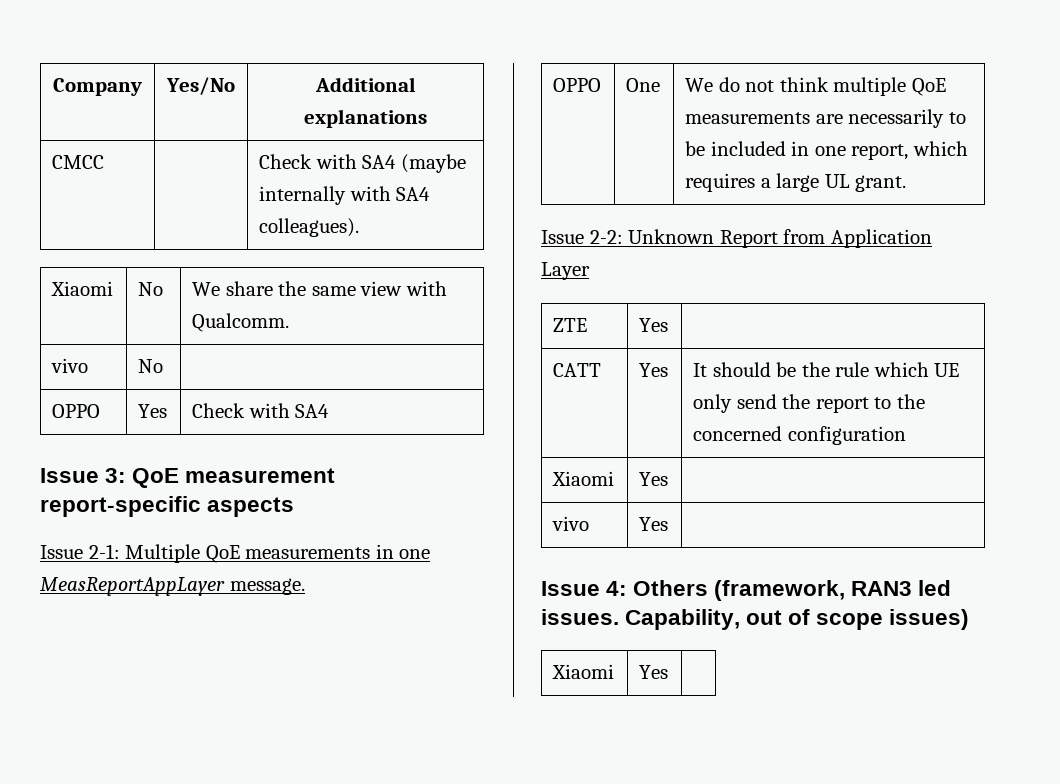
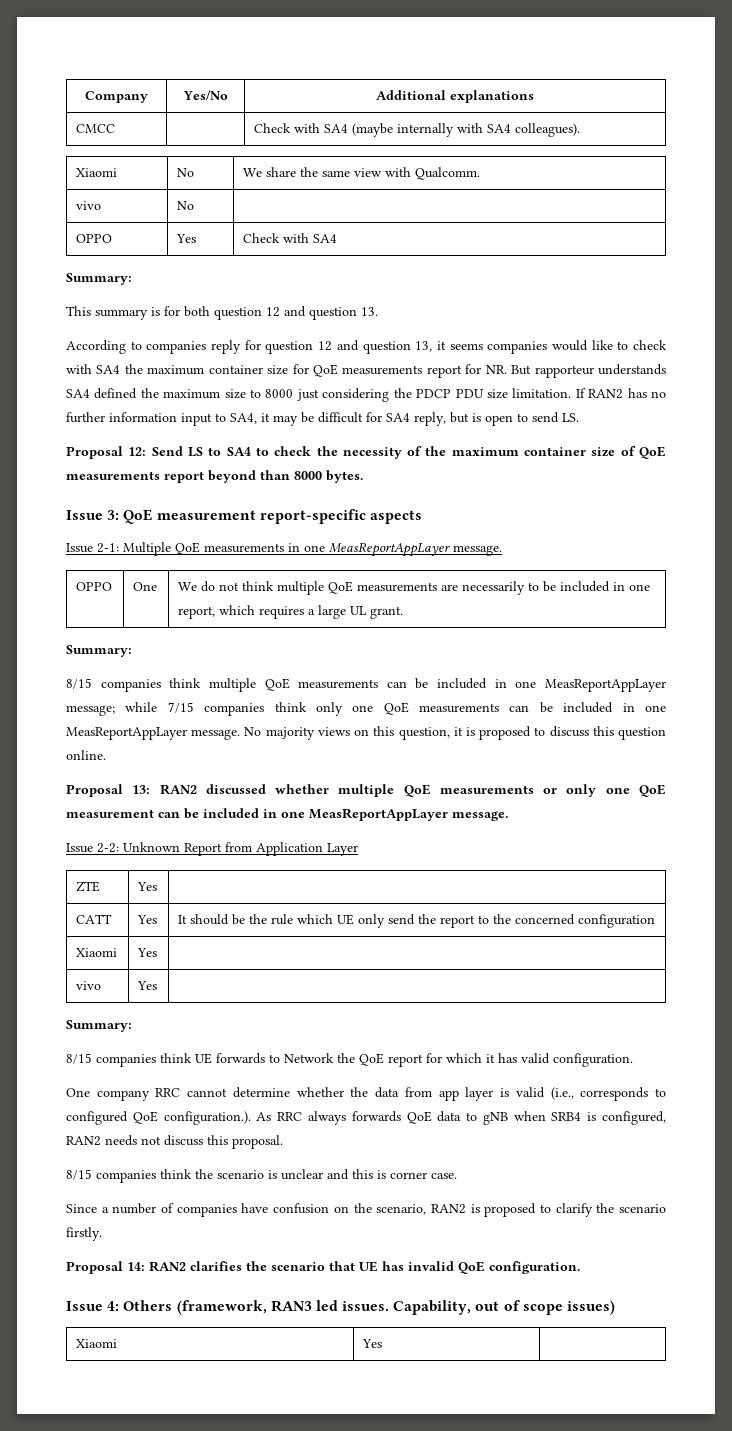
  OPPO | Yes | Check with SA4
+ Summary:
+ This summary is for both question 12 and question 13.
+ According to companies reply for question 12 and question 13, it seems companies would like to check with SA4 the maximum container size for QoE measurements report for NR. But rapporteur understands SA4 defined the maximum size to 8000 just considering the PDCP PDU size limitation. If RAN2 has no further information input to SA4, it may be difficult for SA4 reply, but is open to send LS.
+ Proposal 12: Send LS to SA4 to check the necessity of the maximum container size of QoE measurements report beyond than 8000 bytes.
  OPPO | One | We do not think multiple QoE measurements are necessarily to be included in one report, which requires a large UL grant.
+ Summary:
+ 8/15 companies think multiple QoE measurements can be included in one MeasReportAppLayer message; while 7/15 companies think only one QoE measurements can be included in one MeasReportAppLayer message. No majority views on this question, it is proposed to discuss this question online.
+ Proposal 13: RAN2 discussed whether multiple QoE measurements or only one QoE measurement can be included in one MeasReportAppLayer message.
  vivo | Yes |
+ Summary:
+ 8/15 companies think UE forwards to Network the QoE report for which it has valid configuration.
+ One company RRC cannot determine whether the data from app layer is valid (i.e., corresponds to configured QoE configuration.). As RRC always forwards QoE data to gNB when SRB4 is configured, RAN2 needs not discuss this proposal.
+ 8/15 companies think the scenario is unclear and this is corner case.
+ Since a number of companies have confusion on the scenario, RAN2 is proposed to clarify the scenario firstly.
+ Proposal 14: RAN2 clarifies the scenario that UE has invalid QoE configuration.

